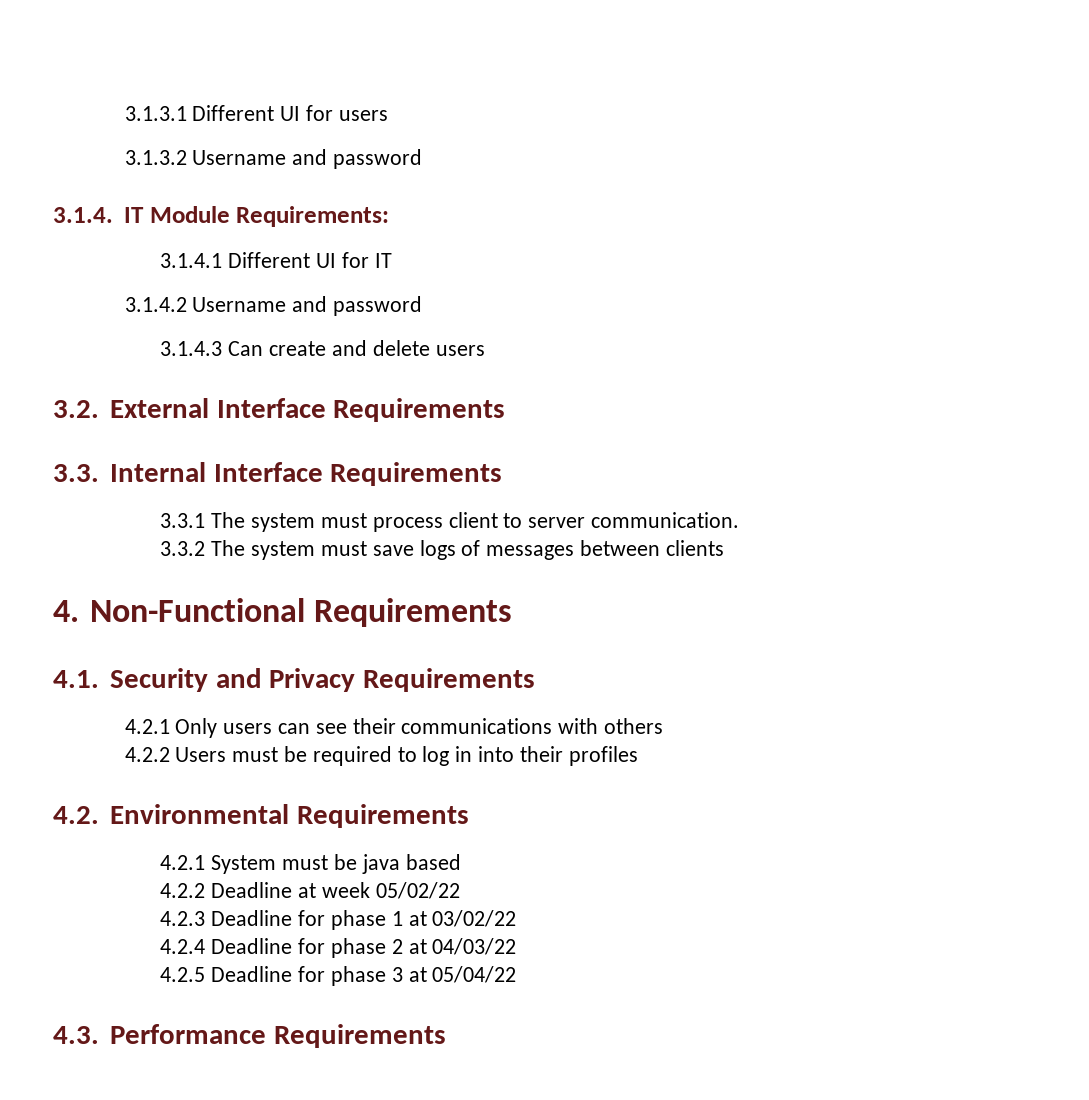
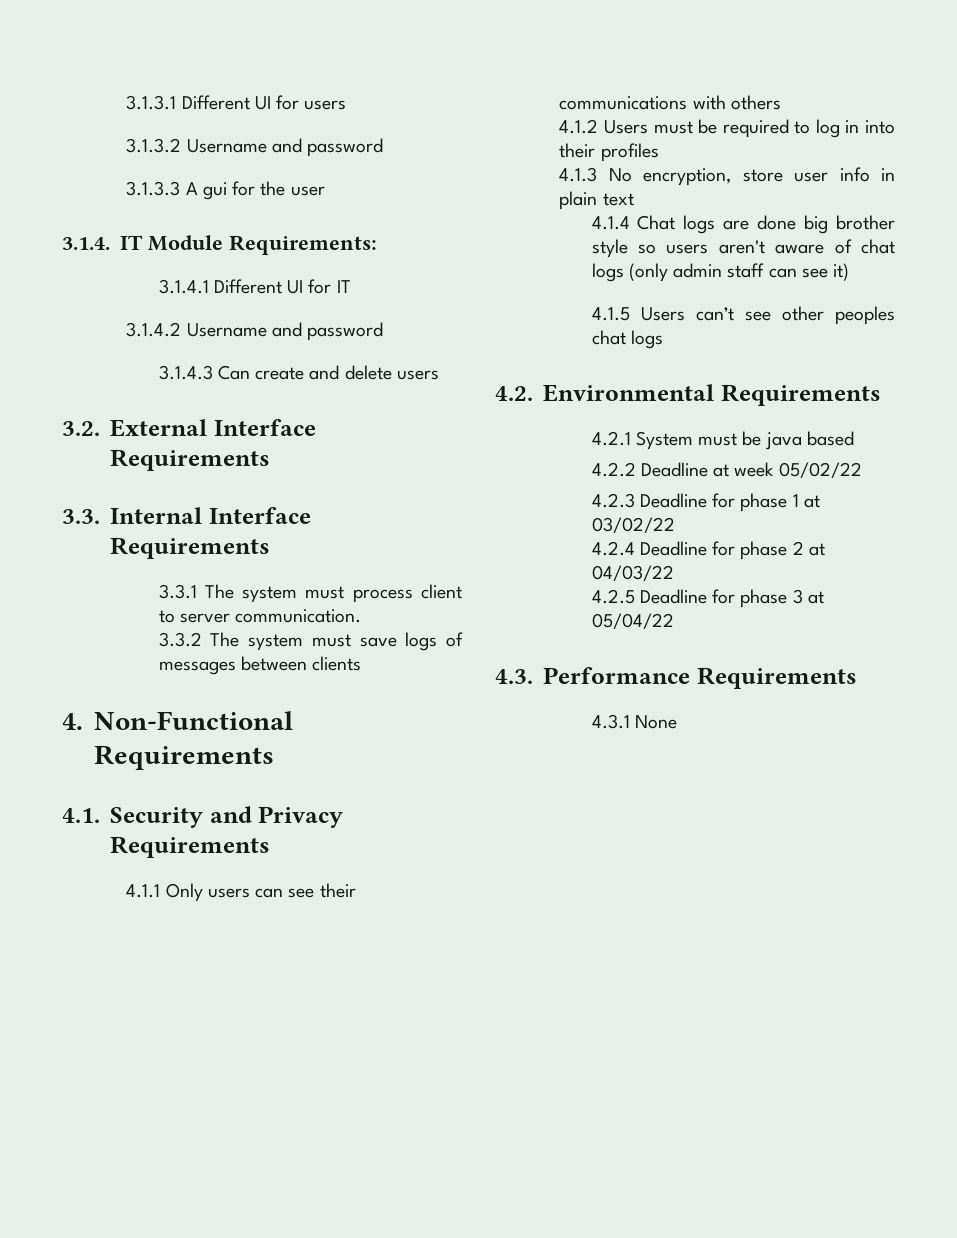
+ 3.1.3.3 A gui for the user
- 4.2.1 Only users can see their communications with others
+ 4.1.1 Only users can see their communications with others
- 4.2.2 Users must be required to log in into their profiles
+ 4.1.2 Users must be required to log in into their profiles
+ 4.1.3 No encryption, store user info in plain text
+ 4.1.4 Chat logs are done big brother style so users aren't aware of chat logs (only admin staff can see it)
+ 4.1.5 Users can’t see other peoples chat logs
+ 4.3.1 None

